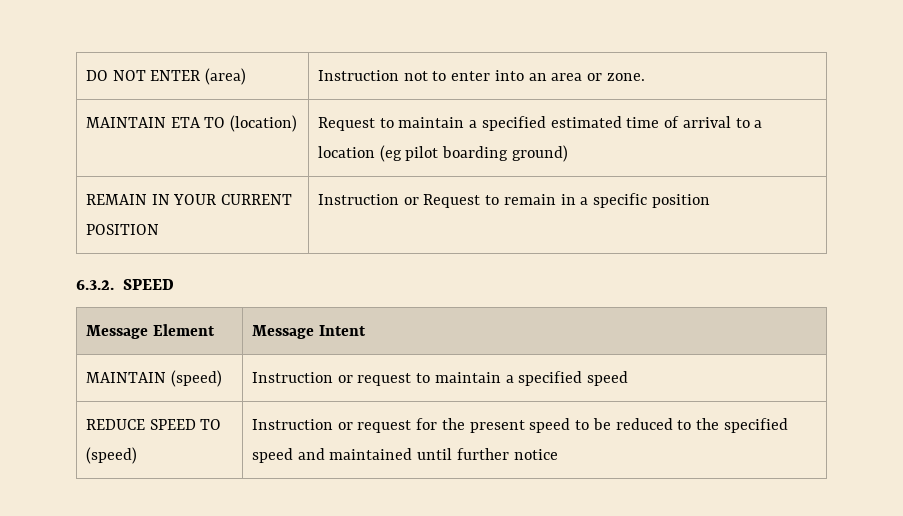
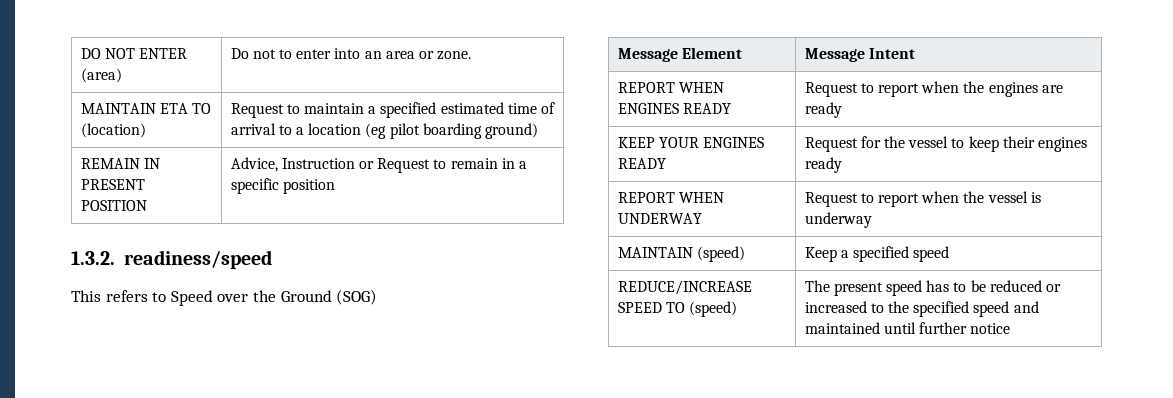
- DO NOT ENTER (area) | Instruction not to enter into an area or zone.
+ DO NOT ENTER (area) | Do not to enter into an area or zone.
- REMAIN IN YOUR CURRENT POSITION | Instruction or Request to remain in a specific position
+ REMAIN IN PRESENT POSITION | Advice, Instruction or Request to remain in a specific position
- 6.3.2. SPEED
+ 1.3.2. readiness/speed
+ This refers to Speed over the Ground (SOG)
  Message Element | Message Intent
- MAINTAIN (speed) | Instruction or request to maintain a specified speed
+ REPORT WHEN ENGINES READY | Request to report when the engines are ready
+ KEEP YOUR ENGINES READY | Request for the vessel to keep their engines ready
+ REPORT WHEN UNDERWAY | Request to report when the vessel is underway
+ MAINTAIN (speed) | Keep a specified speed
- REDUCE SPEED TO (speed) | Instruction or request for the present speed to be reduced to the specified speed and maintained until further notice
+ REDUCE/INCREASE SPEED TO (speed) | The present speed has to be reduced or increased to the specified speed and maintained until further notice

